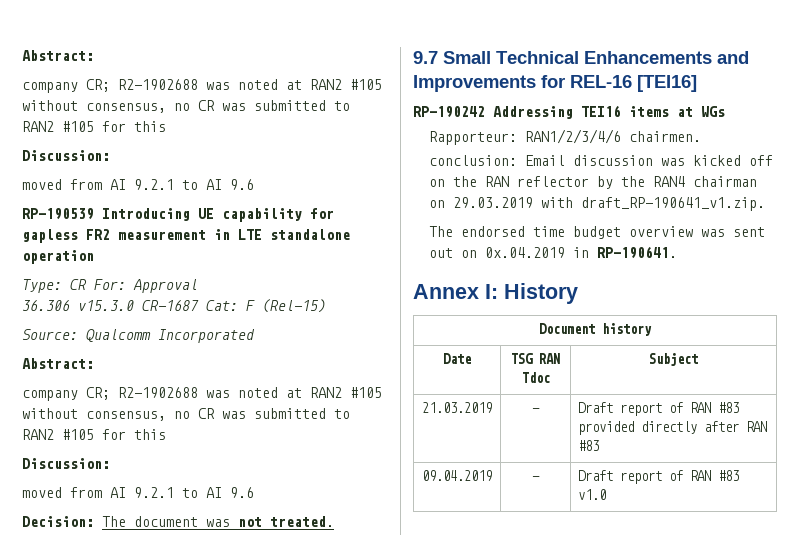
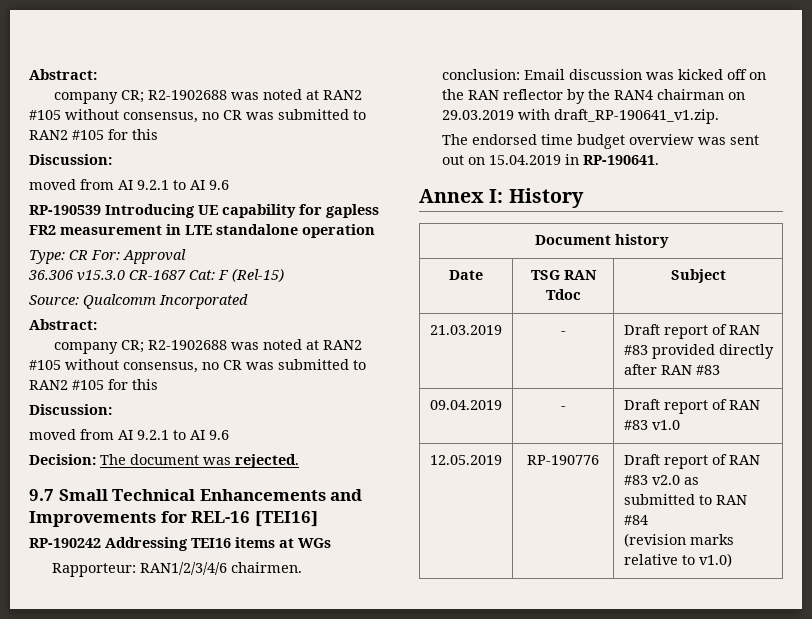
- Decision: The document was not treated.
+ Decision: The document was rejected.
- The endorsed time budget overview was sent out on 0x.04.2019 in RP-190641.
+ The endorsed time budget overview was sent out on 15.04.2019 in RP-190641.
+ 12.05.2019 | RP-190776 | Draft report of RAN #83 v2.0 as submitted to RAN #84
+ (revision marks relative to v1.0)

